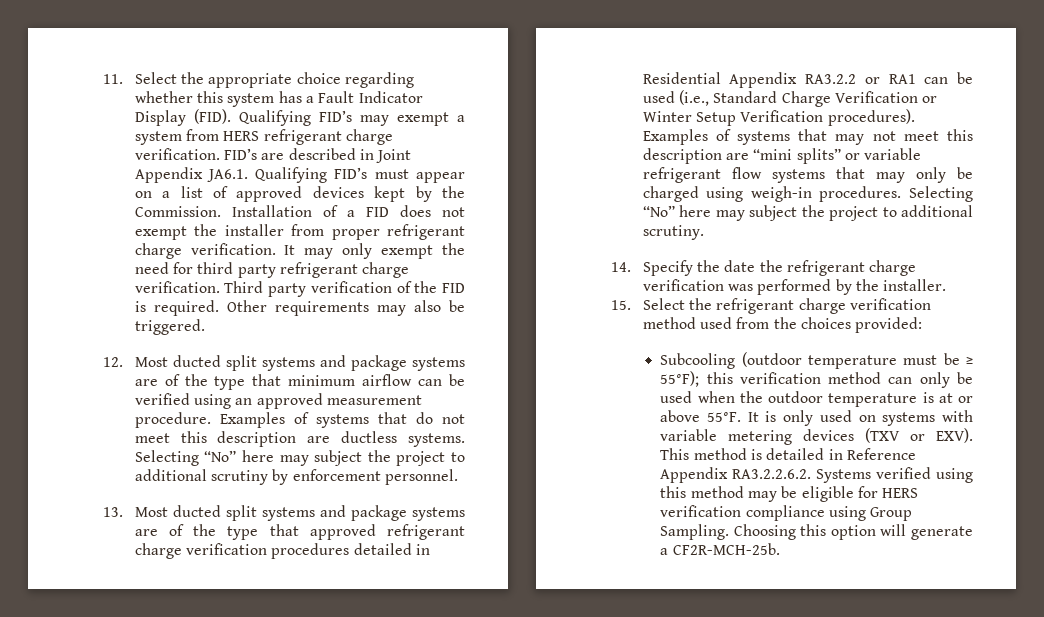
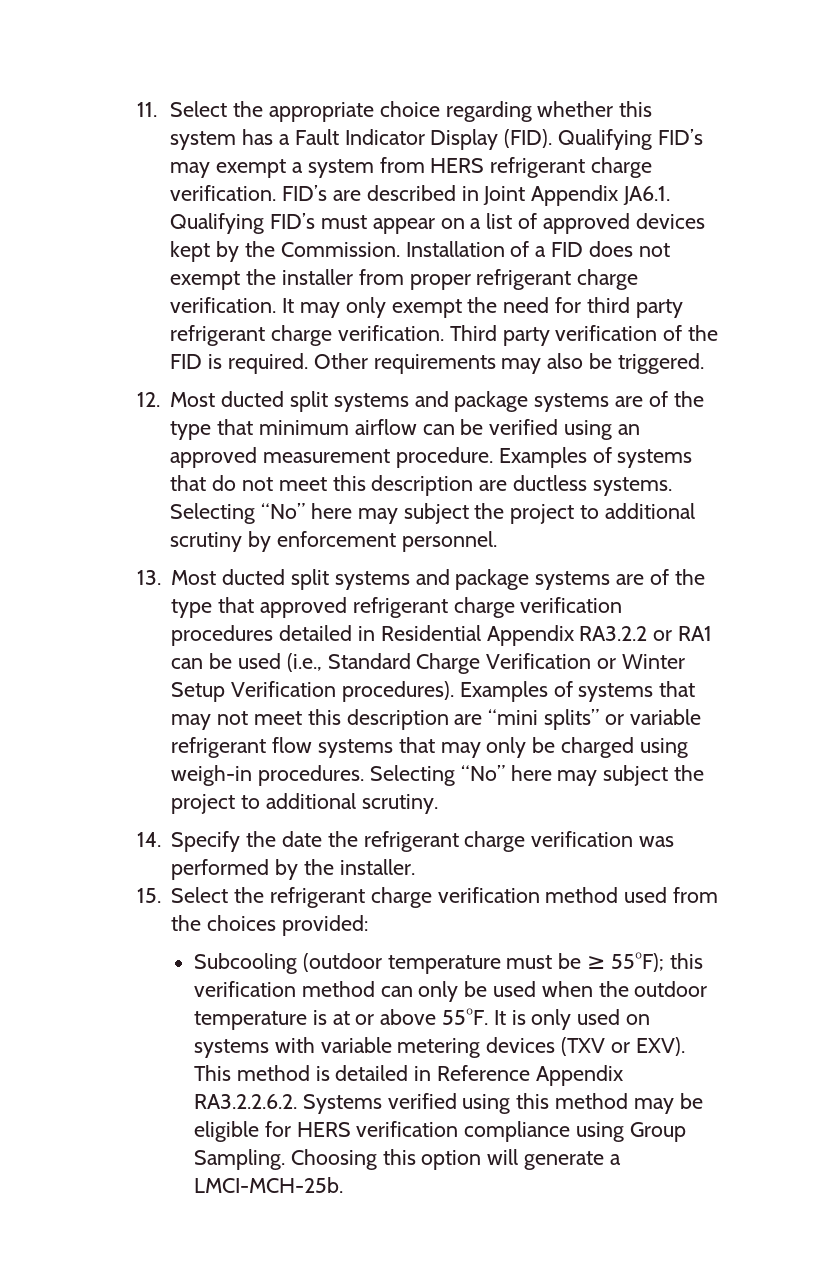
- Choosing this option will generate a CF2R-MCH-25b.
+ Choosing this option will generate a LMCI-MCH-25b.

